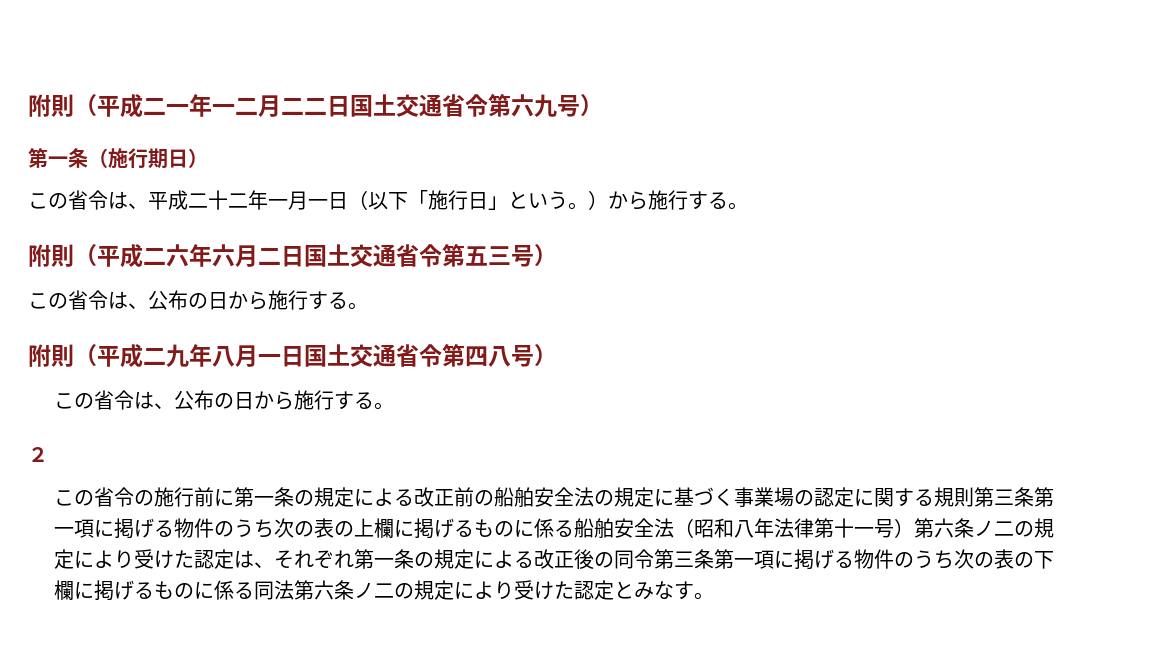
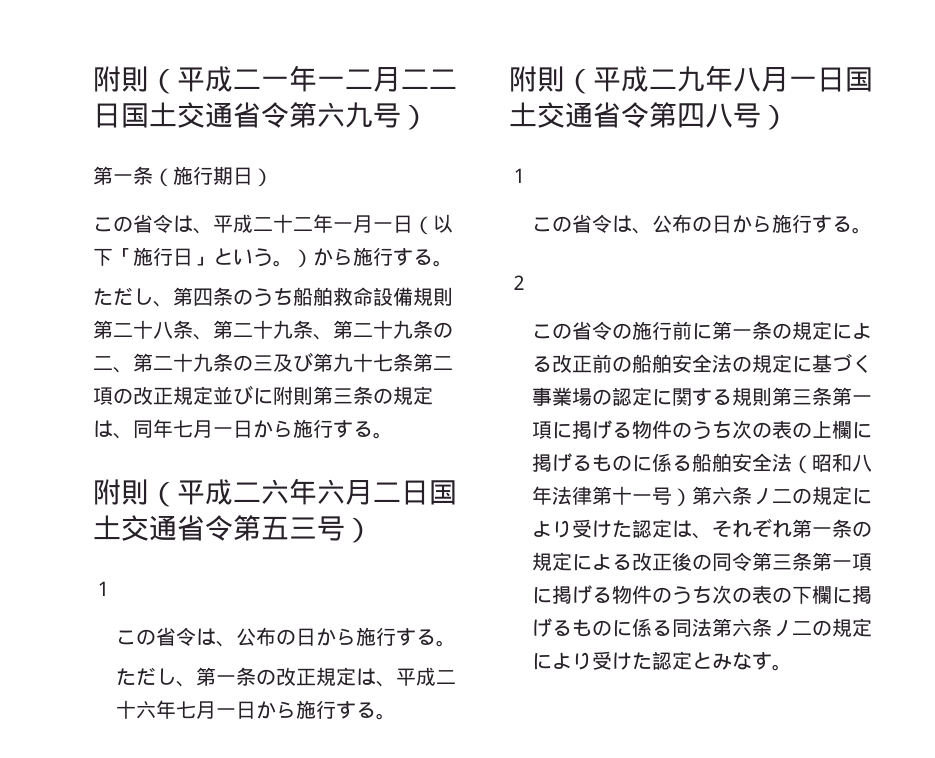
+ ただし、第四条のうち船舶救命設備規則第二十八条、第二十九条、第二十九条の二、第二十九条の三及び第九十七条第二項の改正規定並びに附則第三条の規定は、同年七月一日から施行する。
  附則（平成二六年六月二日国土交通省令第五三号）
+ １
  この省令は、公布の日から施行する。
+ ただし、第一条の改正規定は、平成二十六年七月一日から施行する。
  附則（平成二九年八月一日国土交通省令第四八号）
+ １

